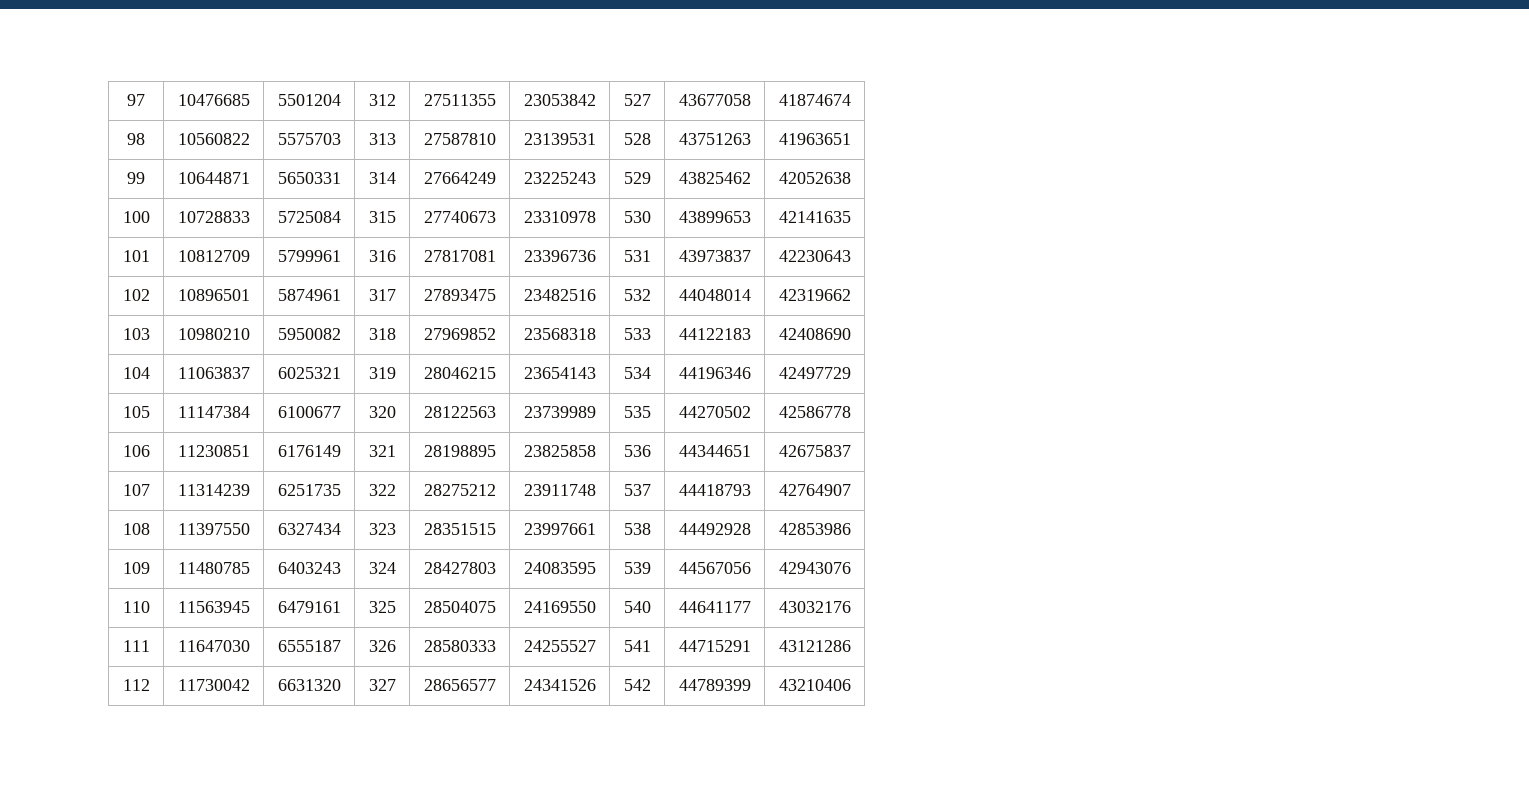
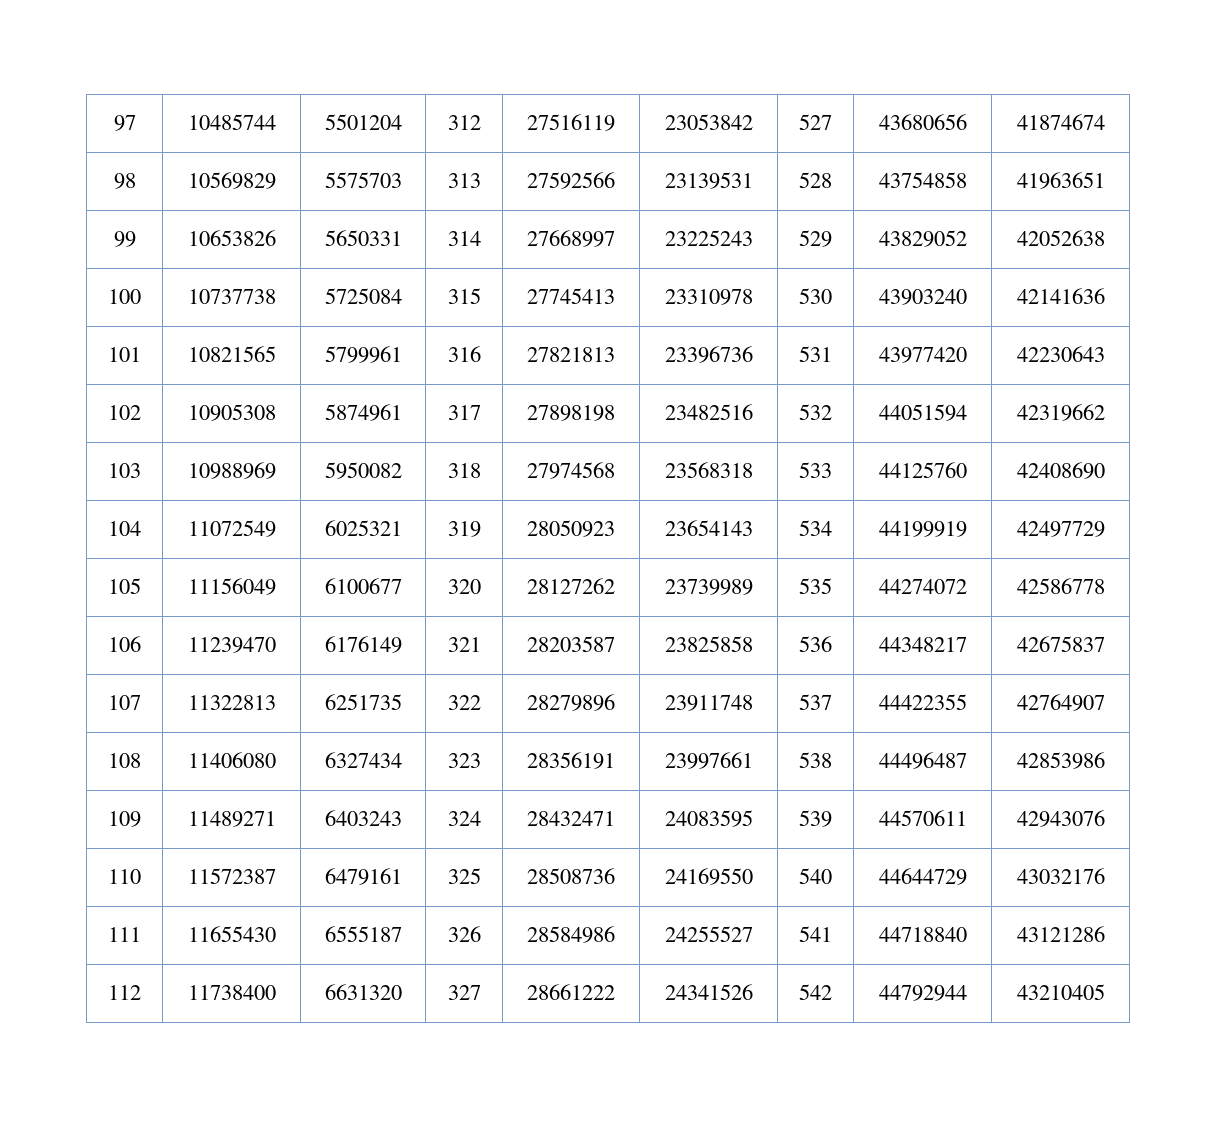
- 97 | 10476685 | 5501204 | 312 | 27511355 | 23053842 | 527 | 43677058 | 41874674
+ 97 | 10485744 | 5501204 | 312 | 27516119 | 23053842 | 527 | 43680656 | 41874674
- 98 | 10560822 | 5575703 | 313 | 27587810 | 23139531 | 528 | 43751263 | 41963651
+ 98 | 10569829 | 5575703 | 313 | 27592566 | 23139531 | 528 | 43754858 | 41963651
- 99 | 10644871 | 5650331 | 314 | 27664249 | 23225243 | 529 | 43825462 | 42052638
+ 99 | 10653826 | 5650331 | 314 | 27668997 | 23225243 | 529 | 43829052 | 42052638
- 100 | 10728833 | 5725084 | 315 | 27740673 | 23310978 | 530 | 43899653 | 42141635
+ 100 | 10737738 | 5725084 | 315 | 27745413 | 23310978 | 530 | 43903240 | 42141636
- 101 | 10812709 | 5799961 | 316 | 27817081 | 23396736 | 531 | 43973837 | 42230643
+ 101 | 10821565 | 5799961 | 316 | 27821813 | 23396736 | 531 | 43977420 | 42230643
- 102 | 10896501 | 5874961 | 317 | 27893475 | 23482516 | 532 | 44048014 | 42319662
+ 102 | 10905308 | 5874961 | 317 | 27898198 | 23482516 | 532 | 44051594 | 42319662
- 103 | 10980210 | 5950082 | 318 | 27969852 | 23568318 | 533 | 44122183 | 42408690
+ 103 | 10988969 | 5950082 | 318 | 27974568 | 23568318 | 533 | 44125760 | 42408690
- 104 | 11063837 | 6025321 | 319 | 28046215 | 23654143 | 534 | 44196346 | 42497729
+ 104 | 11072549 | 6025321 | 319 | 28050923 | 23654143 | 534 | 44199919 | 42497729
- 105 | 11147384 | 6100677 | 320 | 28122563 | 23739989 | 535 | 44270502 | 42586778
+ 105 | 11156049 | 6100677 | 320 | 28127262 | 23739989 | 535 | 44274072 | 42586778
- 106 | 11230851 | 6176149 | 321 | 28198895 | 23825858 | 536 | 44344651 | 42675837
+ 106 | 11239470 | 6176149 | 321 | 28203587 | 23825858 | 536 | 44348217 | 42675837
- 107 | 11314239 | 6251735 | 322 | 28275212 | 23911748 | 537 | 44418793 | 42764907
+ 107 | 11322813 | 6251735 | 322 | 28279896 | 23911748 | 537 | 44422355 | 42764907
- 108 | 11397550 | 6327434 | 323 | 28351515 | 23997661 | 538 | 44492928 | 42853986
+ 108 | 11406080 | 6327434 | 323 | 28356191 | 23997661 | 538 | 44496487 | 42853986
- 109 | 11480785 | 6403243 | 324 | 28427803 | 24083595 | 539 | 44567056 | 42943076
+ 109 | 11489271 | 6403243 | 324 | 28432471 | 24083595 | 539 | 44570611 | 42943076
- 110 | 11563945 | 6479161 | 325 | 28504075 | 24169550 | 540 | 44641177 | 43032176
+ 110 | 11572387 | 6479161 | 325 | 28508736 | 24169550 | 540 | 44644729 | 43032176
- 111 | 11647030 | 6555187 | 326 | 28580333 | 24255527 | 541 | 44715291 | 43121286
+ 111 | 11655430 | 6555187 | 326 | 28584986 | 24255527 | 541 | 44718840 | 43121286
- 112 | 11730042 | 6631320 | 327 | 28656577 | 24341526 | 542 | 44789399 | 43210406
+ 112 | 11738400 | 6631320 | 327 | 28661222 | 24341526 | 542 | 44792944 | 43210405

